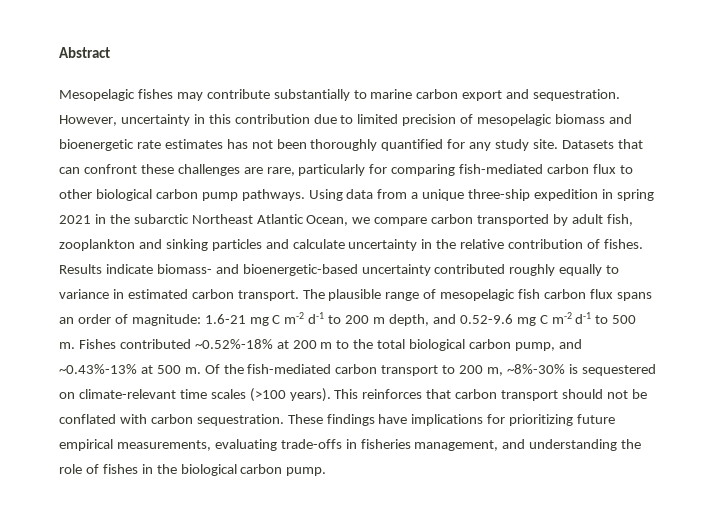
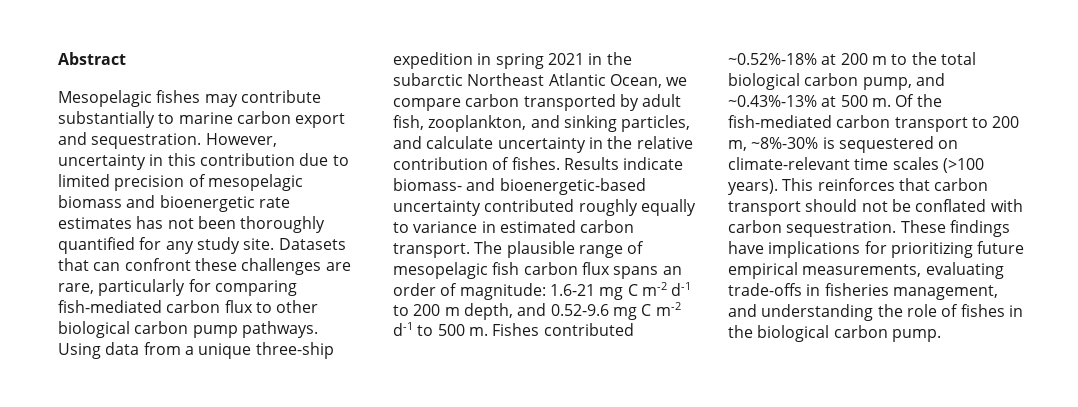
- Using data from a unique three-ship expedition in spring 2021 in the subarctic Northeast Atlantic Ocean, we compare carbon transported by adult fish, zooplankton and sinking particles and calculate uncertainty in the relative contribution of fishes.
+ Using data from a unique three-ship expedition in spring 2021 in the subarctic Northeast Atlantic Ocean, we compare carbon transported by adult fish, zooplankton, and sinking particles, and calculate uncertainty in the relative contribution of fishes.

